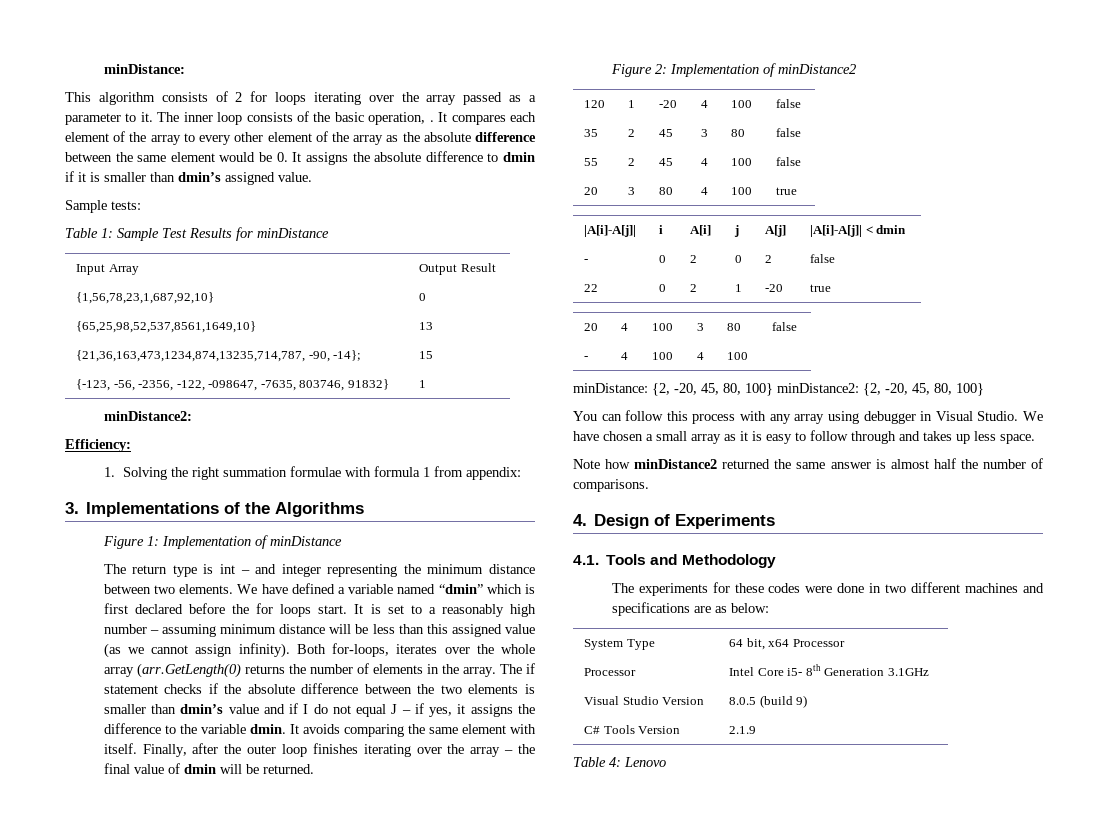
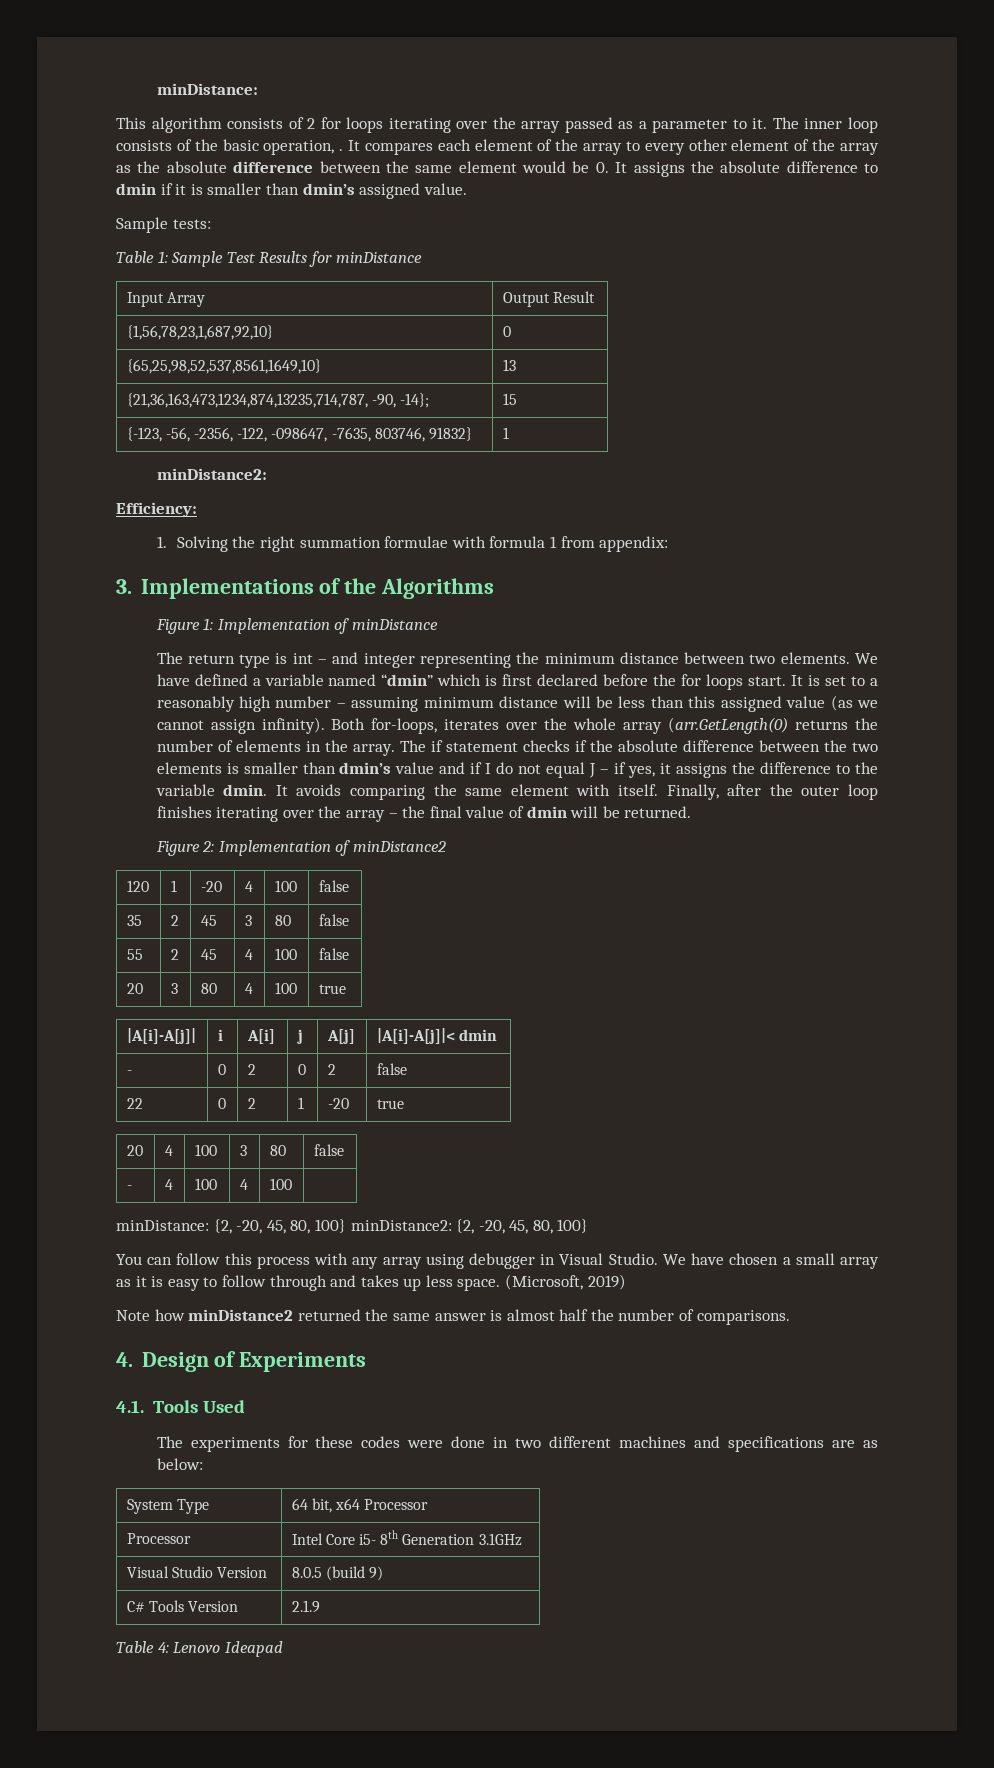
- |A[i]-A[j]| | i | A[i] | j | A[j] | |A[i]-A[j]| < dmin
+ |A[i]-A[j]| | i | A[i] | j | A[j] | |A[i]-A[j]|< dmin
+ (Microsoft, 2019)
- 4.1. Tools and Methodology
+ 4.1. Tools Used
- Table 4: Lenovo
+ Table 4: Lenovo Ideapad

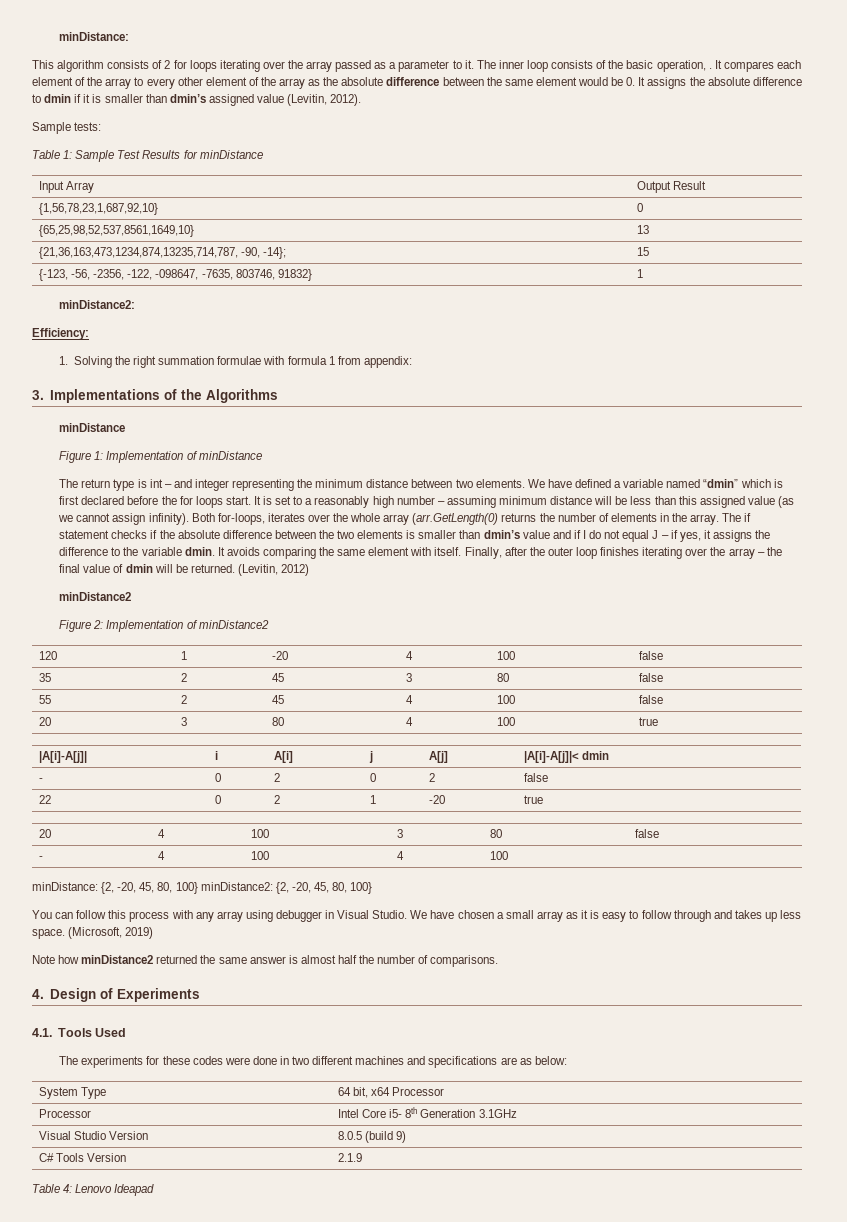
- It compares each element of the array to every other element of the array as the absolute difference between the same element would be 0. It assigns the absolute difference to dmin if it is smaller than dmin’s assigned value.
+ It compares each element of the array to every other element of the array as the absolute difference between the same element would be 0. It assigns the absolute difference to dmin if it is smaller than dmin’s assigned value (Levitin, 2012).
  3. Implementations of the Algorithms
+ minDistance
+ (Levitin, 2012)
+ minDistance2

